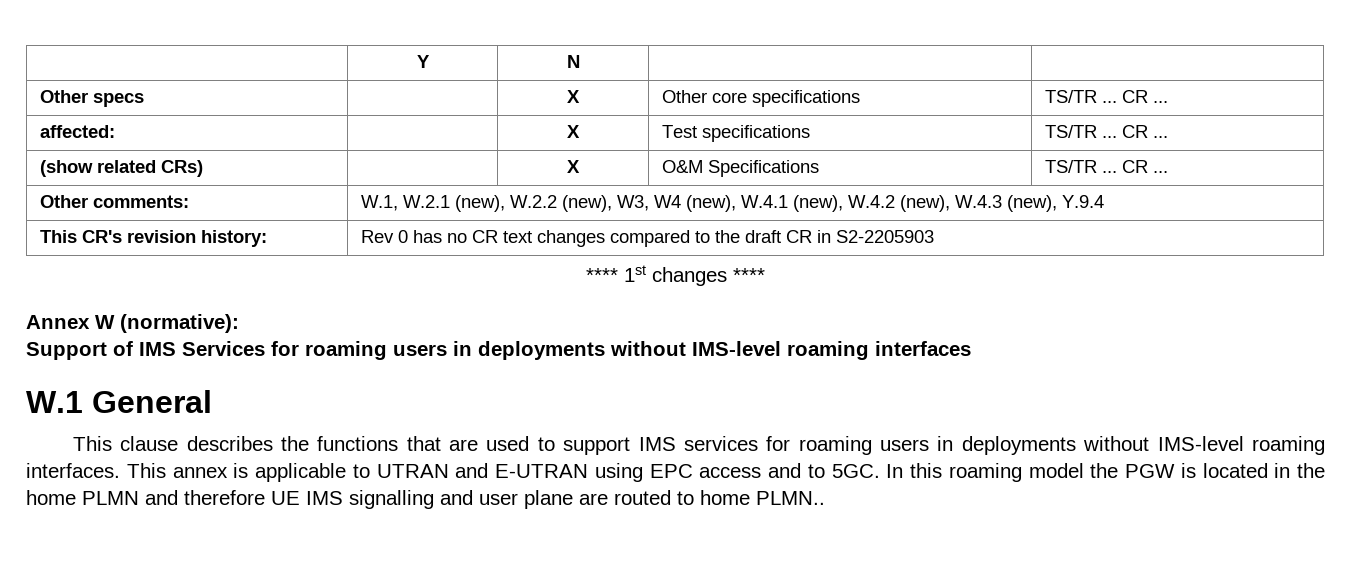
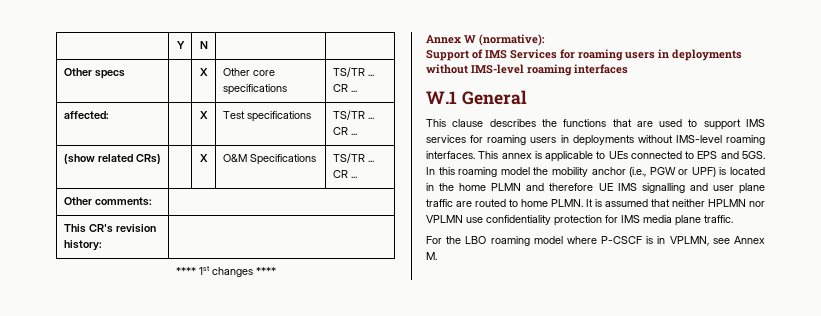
- Other comments: | W.1, W.2.1 (new), W.2.2 (new), W3, W4 (new), W.4.1 (new), W.4.2 (new), W.4.3 (new), Y.9.4
- This CR's revision history: | Rev 0 has no CR text changes compared to the draft CR in S2-2205903
+ Other comments: |
+ This CR's revision history: |
- This annex is applicable to UTRAN and E-UTRAN using EPC access and to 5GC.
+ This annex is applicable to UEs connected to EPS and 5GS.
- In this roaming model the PGW is located in the home PLMN and therefore UE IMS signalling and user plane are routed to home PLMN..
+ In this roaming model the mobility anchor (i.e., PGW or UPF) is located in the home PLMN and therefore UE IMS signalling and user plane traffic are routed to home PLMN. It is assumed that neither HPLMN nor VPLMN use confidentiality protection for IMS media plane traffic.
+ For the LBO roaming model where P-CSCF is in VPLMN, see Annex M.

